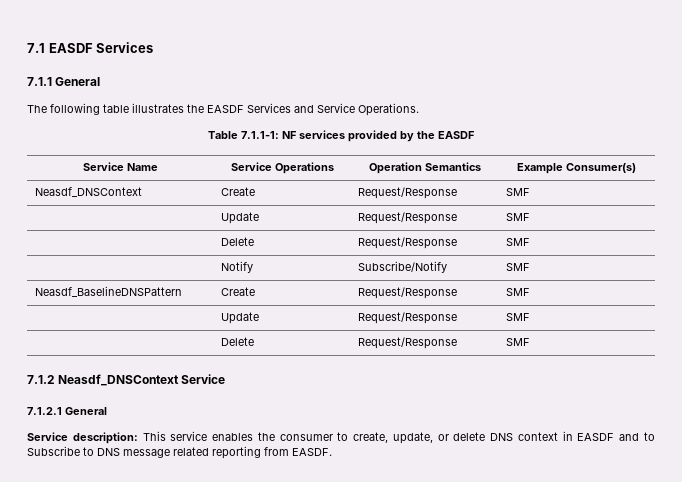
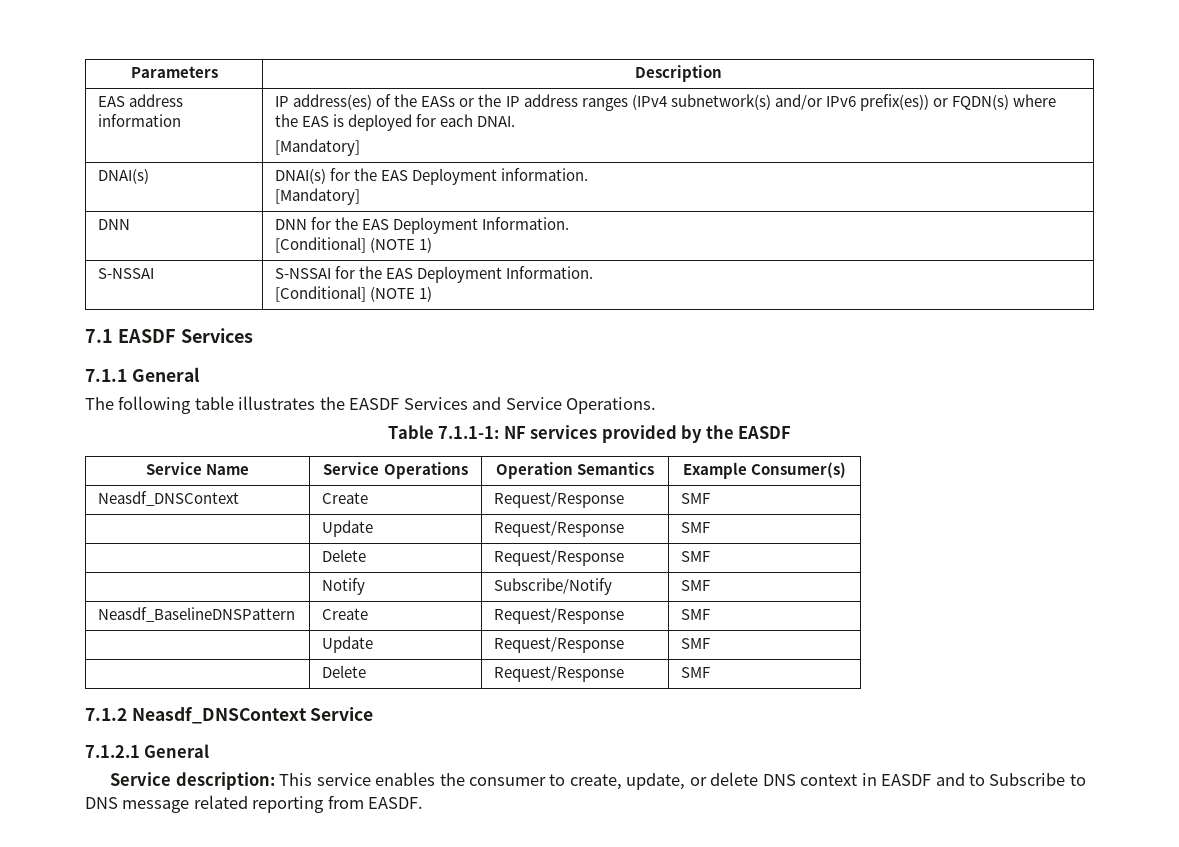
+ Parameters | Description
+ EAS address information | IP address(es) of the EASs or the IP address ranges (IPv4 subnetwork(s) and/or IPv6 prefix(es)) or FQDN(s) where the EAS is deployed for each DNAI.
+ [Mandatory]
+ DNAI(s) | DNAI(s) for the EAS Deployment information.
+ [Mandatory]
+ DNN | DNN for the EAS Deployment Information.
+ [Conditional] (NOTE 1)
+ S-NSSAI | S-NSSAI for the EAS Deployment Information.
+ [Conditional] (NOTE 1)

